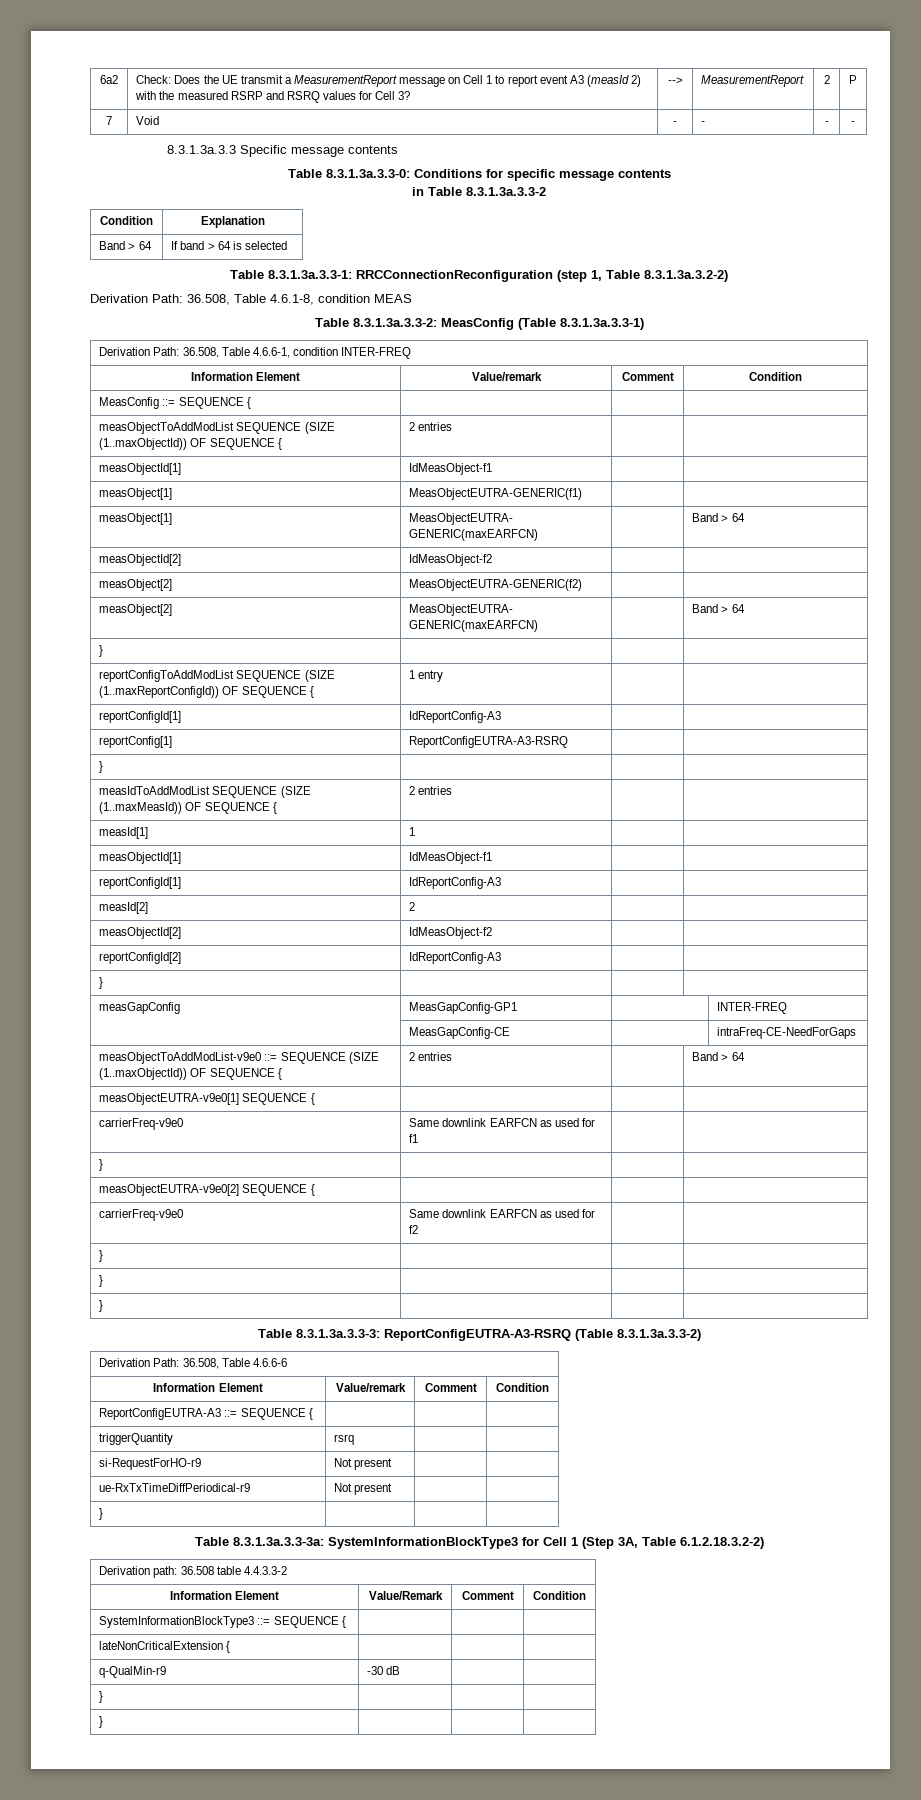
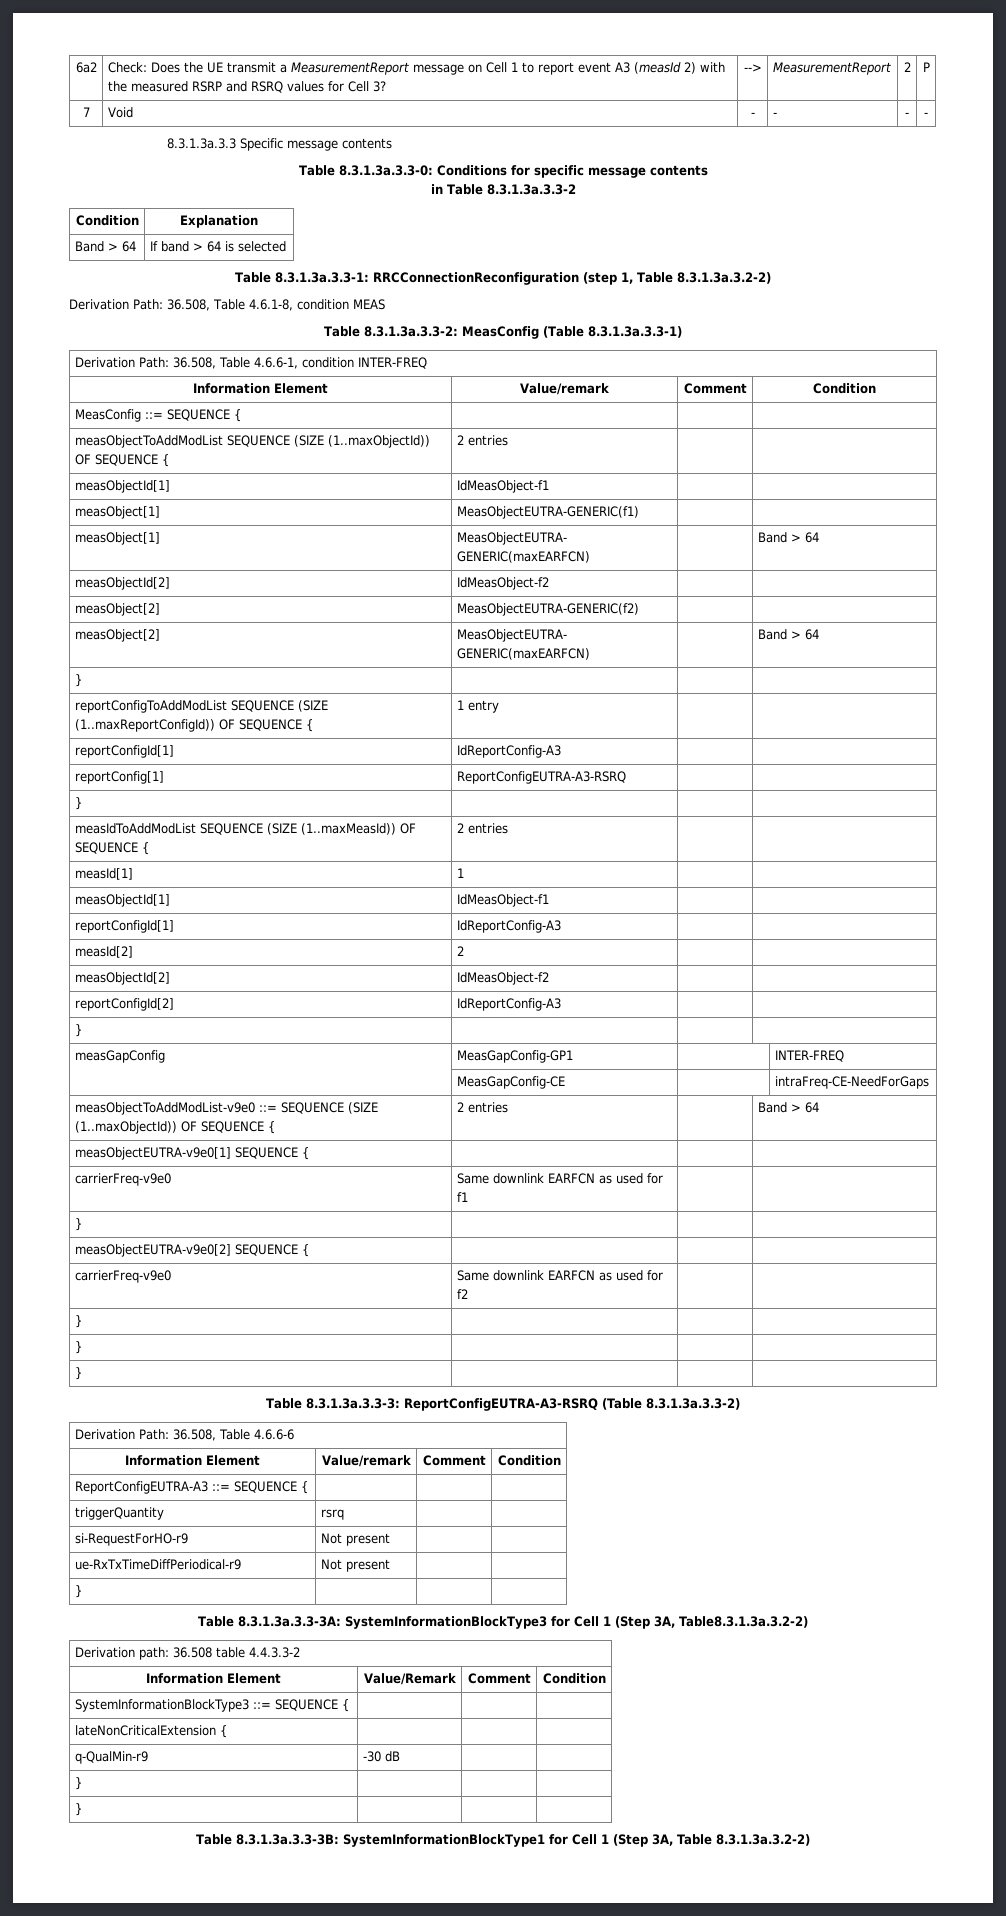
- Table 8.3.1.3a.3.3-3a: SystemInformationBlockType3 for Cell 1 (Step 3A, Table 6.1.2.18.3.2-2)
+ Table 8.3.1.3a.3.3-3A: SystemInformationBlockType3 for Cell 1 (Step 3A, Table8.3.1.3a.3.2-2)
+ Table 8.3.1.3a.3.3-3B: SystemInformationBlockType1 for Cell 1 (Step 3A, Table 8.3.1.3a.3.2-2)

